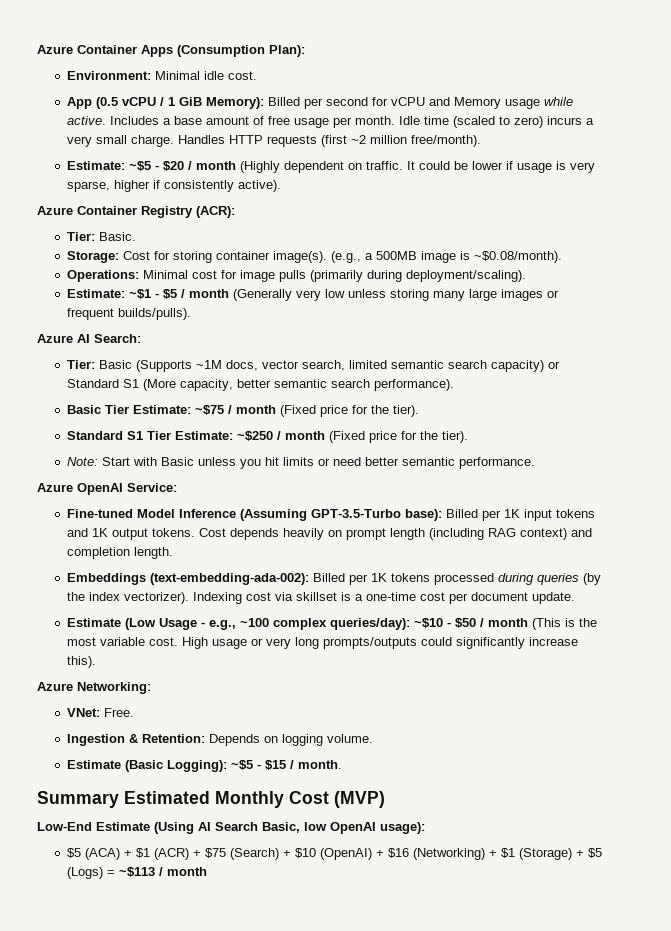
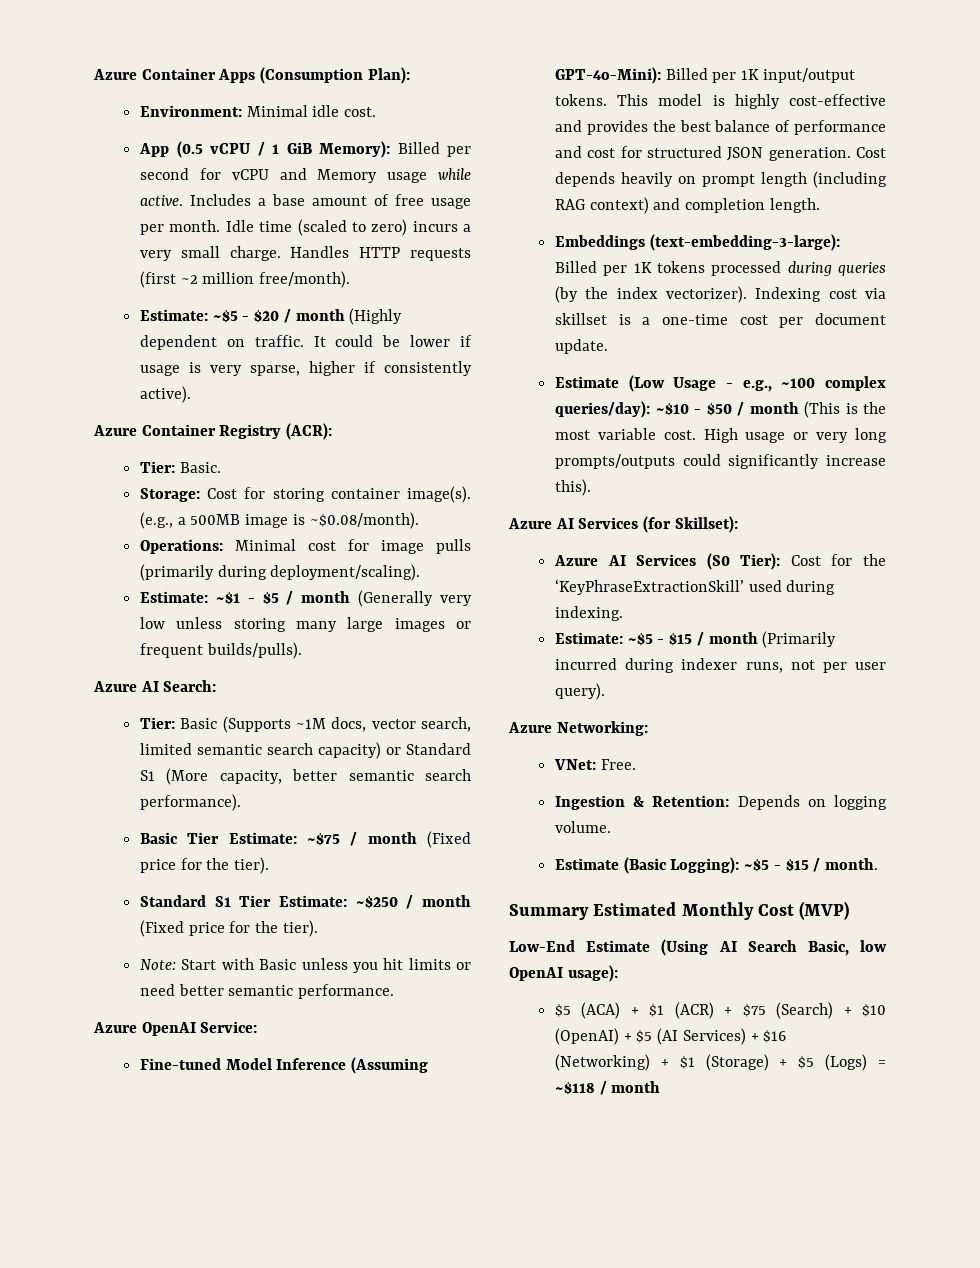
- Fine-tuned Model Inference (Assuming GPT-3.5-Turbo base): Billed per 1K input tokens and 1K output tokens.
+ Fine-tuned Model Inference (Assuming GPT-4o-Mini): Billed per 1K input/output tokens. This model is highly cost-effective and provides the best balance of performance and cost for structured JSON generation.
- Embeddings (text-embedding-ada-002): Billed per 1K tokens processed during queries (by the index vectorizer).
+ Embeddings (text-embedding-3-large): Billed per 1K tokens processed during queries (by the index vectorizer).
+ Azure AI Services (for Skillset):
+ Azure AI Services (S0 Tier): Cost for the ‘KeyPhraseExtractionSkill’ used during indexing.
+ Estimate: ~$5 - $15 / month (Primarily incurred during indexer runs, not per user query).
- $5 (ACA) + $1 (ACR) + $75 (Search) + $10 (OpenAI) + $16 (Networking) + $1 (Storage) + $5 (Logs) = ~$113 / month
+ $5 (ACA) + $1 (ACR) + $75 (Search) + $10 (OpenAI) + $5 (AI Services) + $16 (Networking) + $1 (Storage) + $5 (Logs) = ~$118 / month

